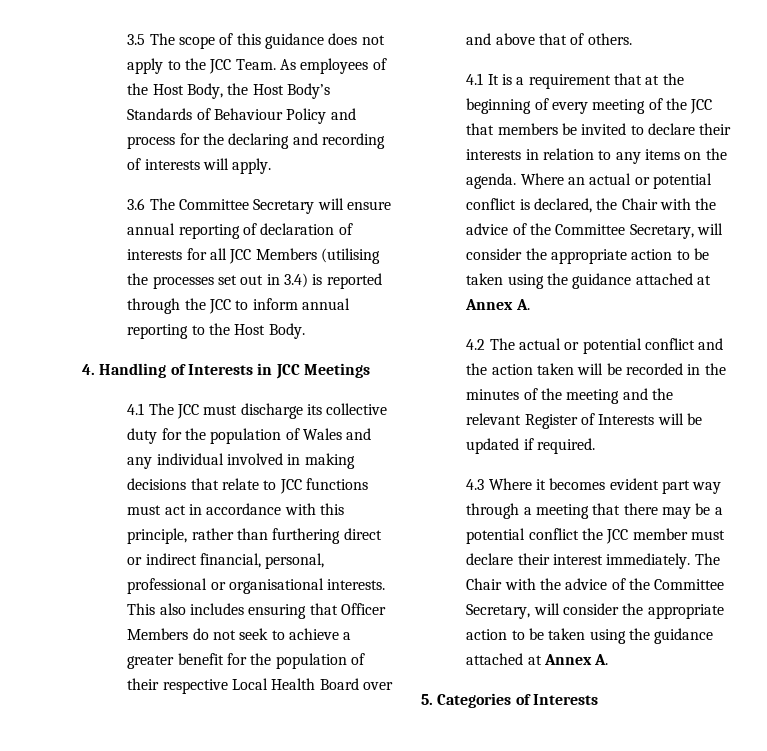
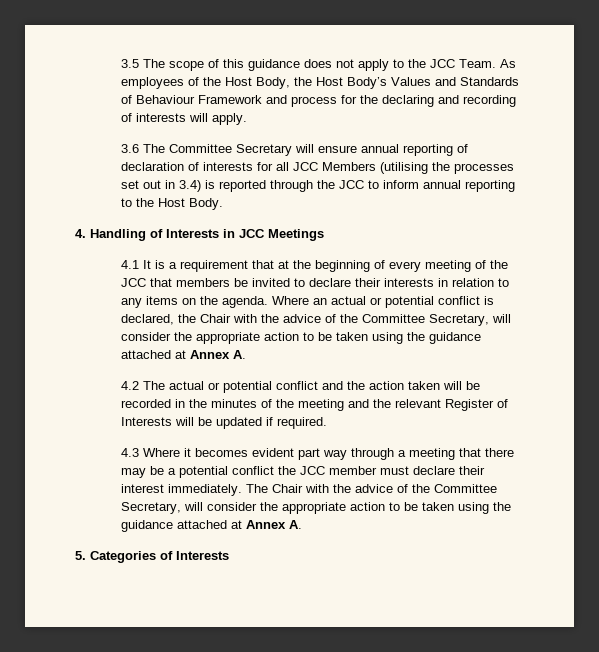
- As employees of the Host Body, the Host Body’s Standards of Behaviour Policy and process for the declaring and recording of interests will apply.
+ As employees of the Host Body, the Host Body’s Values and Standards of Behaviour Framework and process for the declaring and recording of interests will apply.
- 4.1 The JCC must discharge its collective duty for the population of Wales and any individual involved in making decisions that relate to JCC functions must act in accordance with this principle, rather than furthering direct or indirect financial, personal, professional or organisational interests. This also includes ensuring that Officer Members do not seek to achieve a greater benefit for the population of their respective Local Health Board over and above that of others.

